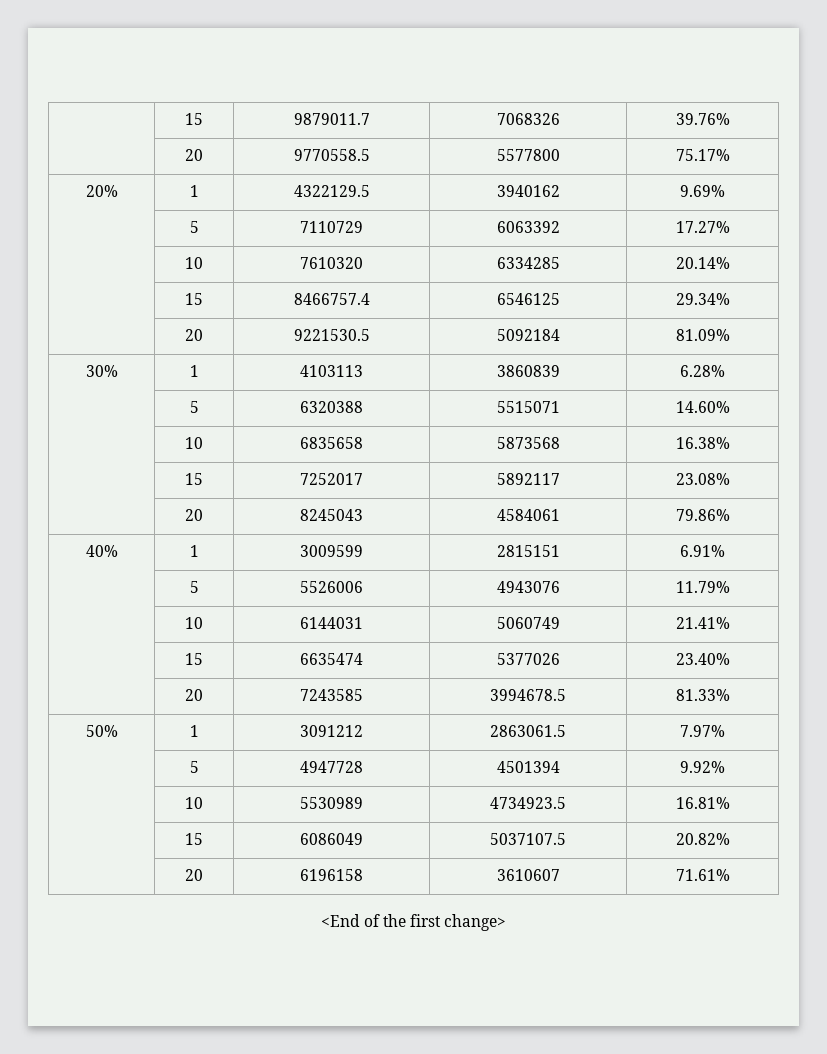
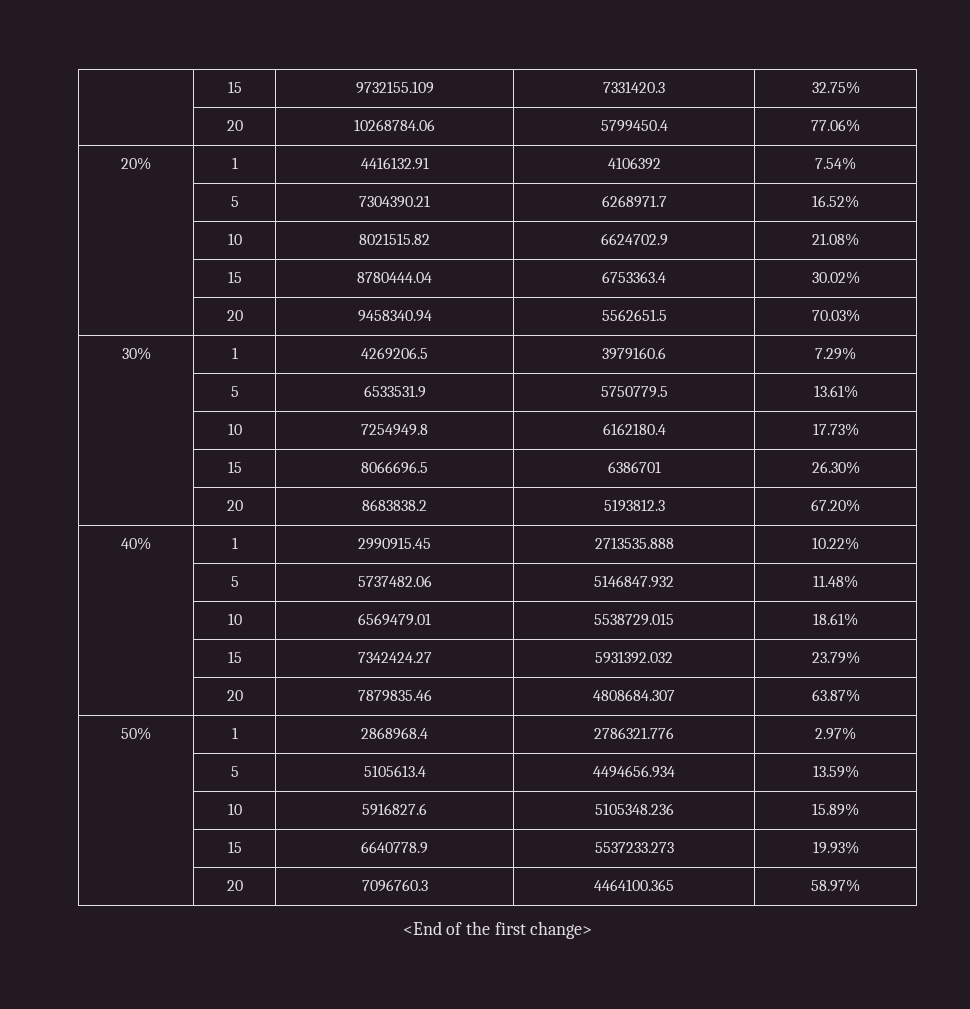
- | 15 | 9879011.7 | 7068326 | 39.76%
- | 20 | 9770558.5 | 5577800 | 75.17%
- 20% | 1 | 4322129.5 | 3940162 | 9.69%
- | 5 | 7110729 | 6063392 | 17.27%
- | 10 | 7610320 | 6334285 | 20.14%
- | 15 | 8466757.4 | 6546125 | 29.34%
- | 20 | 9221530.5 | 5092184 | 81.09%
- 30% | 1 | 4103113 | 3860839 | 6.28%
- | 5 | 6320388 | 5515071 | 14.60%
- | 10 | 6835658 | 5873568 | 16.38%
- | 15 | 7252017 | 5892117 | 23.08%
- | 20 | 8245043 | 4584061 | 79.86%
- 40% | 1 | 3009599 | 2815151 | 6.91%
- | 5 | 5526006 | 4943076 | 11.79%
- | 10 | 6144031 | 5060749 | 21.41%
- | 15 | 6635474 | 5377026 | 23.40%
- | 20 | 7243585 | 3994678.5 | 81.33%
- 50% | 1 | 3091212 | 2863061.5 | 7.97%
- | 5 | 4947728 | 4501394 | 9.92%
- | 10 | 5530989 | 4734923.5 | 16.81%
- | 15 | 6086049 | 5037107.5 | 20.82%
- | 20 | 6196158 | 3610607 | 71.61%
+ | 15 | 9732155.109 | 7331420.3 | 32.75%
+ | 20 | 10268784.06 | 5799450.4 | 77.06%
+ 20% | 1 | 4416132.91 | 4106392 | 7.54%
+ | 5 | 7304390.21 | 6268971.7 | 16.52%
+ | 10 | 8021515.82 | 6624702.9 | 21.08%
+ | 15 | 8780444.04 | 6753363.4 | 30.02%
+ | 20 | 9458340.94 | 5562651.5 | 70.03%
+ 30% | 1 | 4269206.5 | 3979160.6 | 7.29%
+ | 5 | 6533531.9 | 5750779.5 | 13.61%
+ | 10 | 7254949.8 | 6162180.4 | 17.73%
+ | 15 | 8066696.5 | 6386701 | 26.30%
+ | 20 | 8683838.2 | 5193812.3 | 67.20%
+ 40% | 1 | 2990915.45 | 2713535.888 | 10.22%
+ | 5 | 5737482.06 | 5146847.932 | 11.48%
+ | 10 | 6569479.01 | 5538729.015 | 18.61%
+ | 15 | 7342424.27 | 5931392.032 | 23.79%
+ | 20 | 7879835.46 | 4808684.307 | 63.87%
+ 50% | 1 | 2868968.4 | 2786321.776 | 2.97%
+ | 5 | 5105613.4 | 4494656.934 | 13.59%
+ | 10 | 5916827.6 | 5105348.236 | 15.89%
+ | 15 | 6640778.9 | 5537233.273 | 19.93%
+ | 20 | 7096760.3 | 4464100.365 | 58.97%

